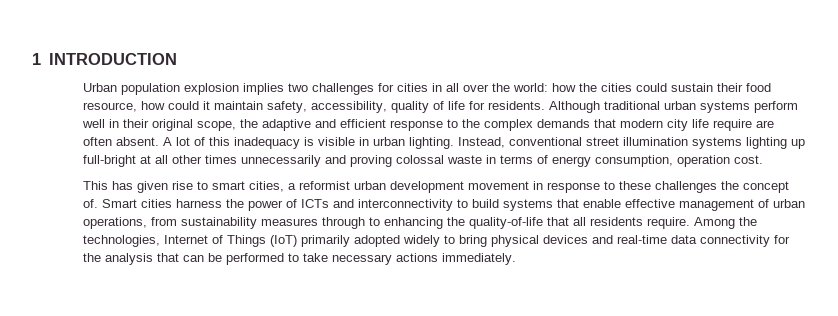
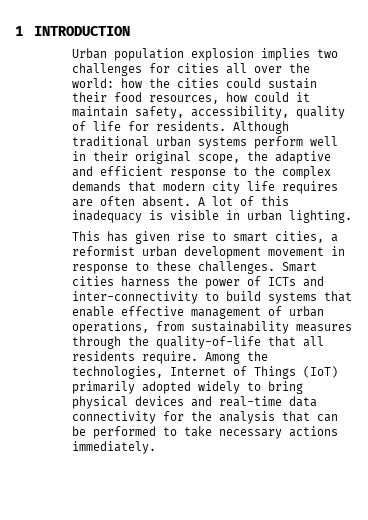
- Urban population explosion implies two challenges for cities in all over the world: how the cities could sustain their food resource, how could it maintain safety, accessibility, quality of life for residents.
+ Urban population explosion implies two challenges for cities all over the world: how the cities could sustain their food resources, how could it maintain safety, accessibility, quality of life for residents.
- Although traditional urban systems perform well in their original scope, the adaptive and efficient response to the complex demands that modern city life require are often absent.
+ Although traditional urban systems perform well in their original scope, the adaptive and efficient response to the complex demands that modern city life requires are often absent.
- Instead, conventional street illumination systems lighting up full-bright at all other times unnecessarily and proving colossal waste in terms of energy consumption, operation cost.
- This has given rise to smart cities, a reformist urban development movement in response to these challenges the concept of.
+ This has given rise to smart cities, a reformist urban development movement in response to these challenges.
- Smart cities harness the power of ICTs and interconnectivity to build systems that enable effective management of urban operations, from sustainability measures through to enhancing the quality-of-life that all residents require.
+ Smart cities harness the power of ICTs and inter-connectivity to build systems that enable effective management of urban operations, from sustainability measures through the quality-of-life that all residents require.

